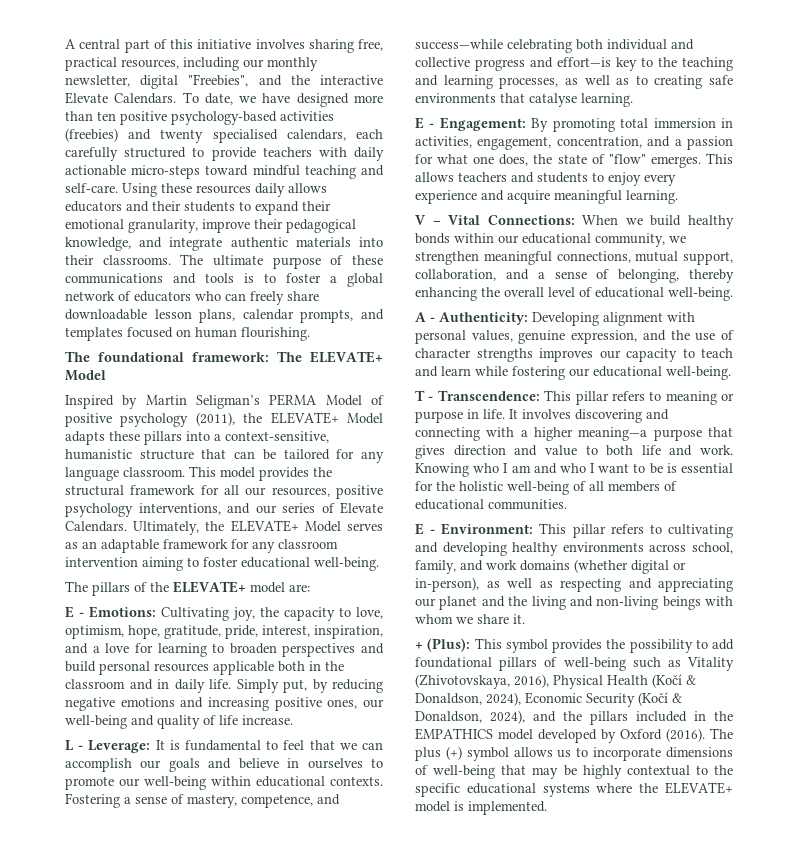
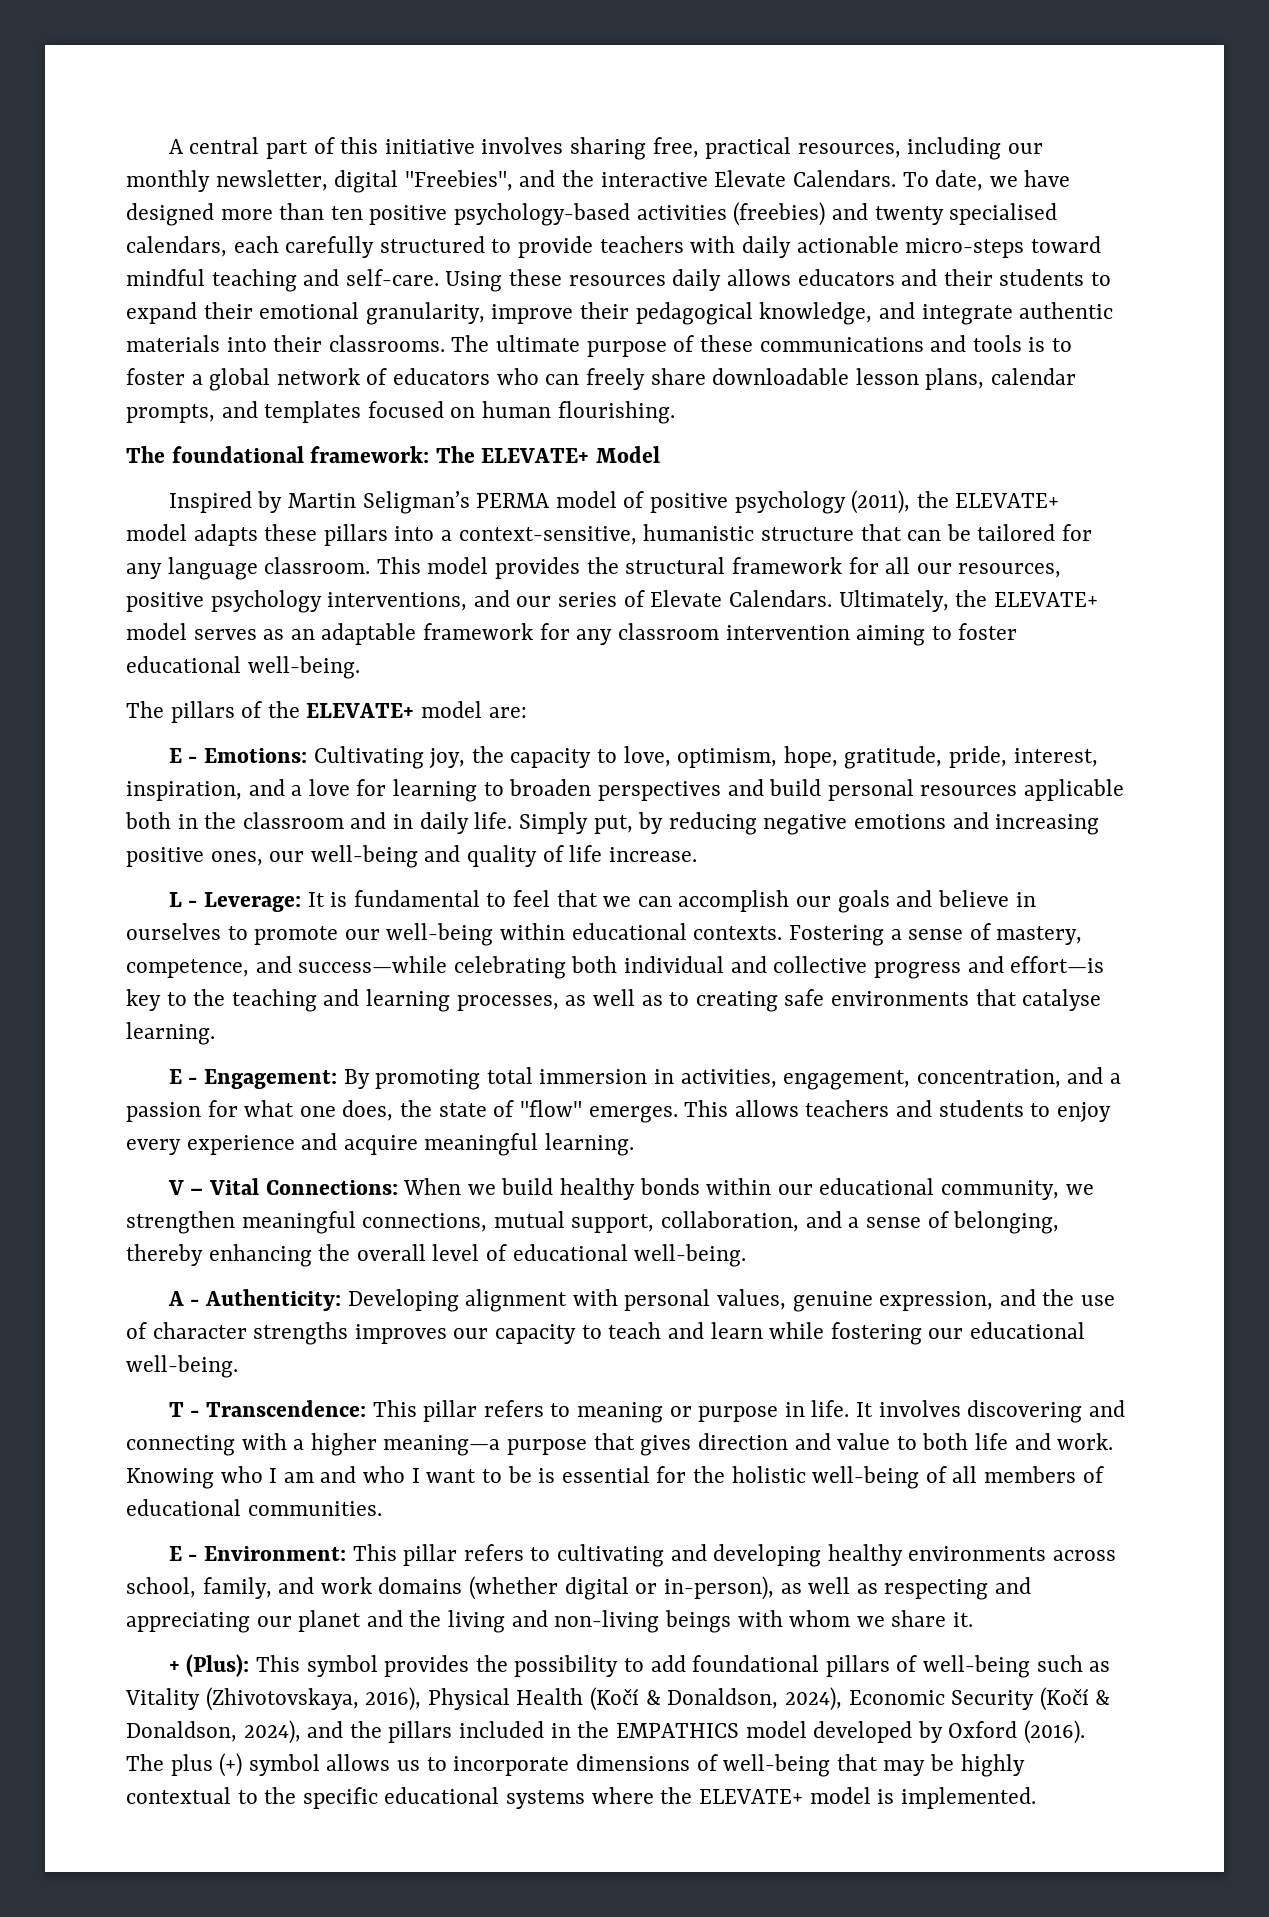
- Inspired by Martin Seligman’s PERMA Model of positive psychology (2011), the ELEVATE+ Model adapts these pillars into a context-sensitive, humanistic structure that can be tailored for any language classroom.
+ Inspired by Martin Seligman’s PERMA model of positive psychology (2011), the ELEVATE+ model adapts these pillars into a context-sensitive, humanistic structure that can be tailored for any language classroom.
- Ultimately, the ELEVATE+ Model serves as an adaptable framework for any classroom intervention aiming to foster educational well-being.
+ Ultimately, the ELEVATE+ model serves as an adaptable framework for any classroom intervention aiming to foster educational well-being.

